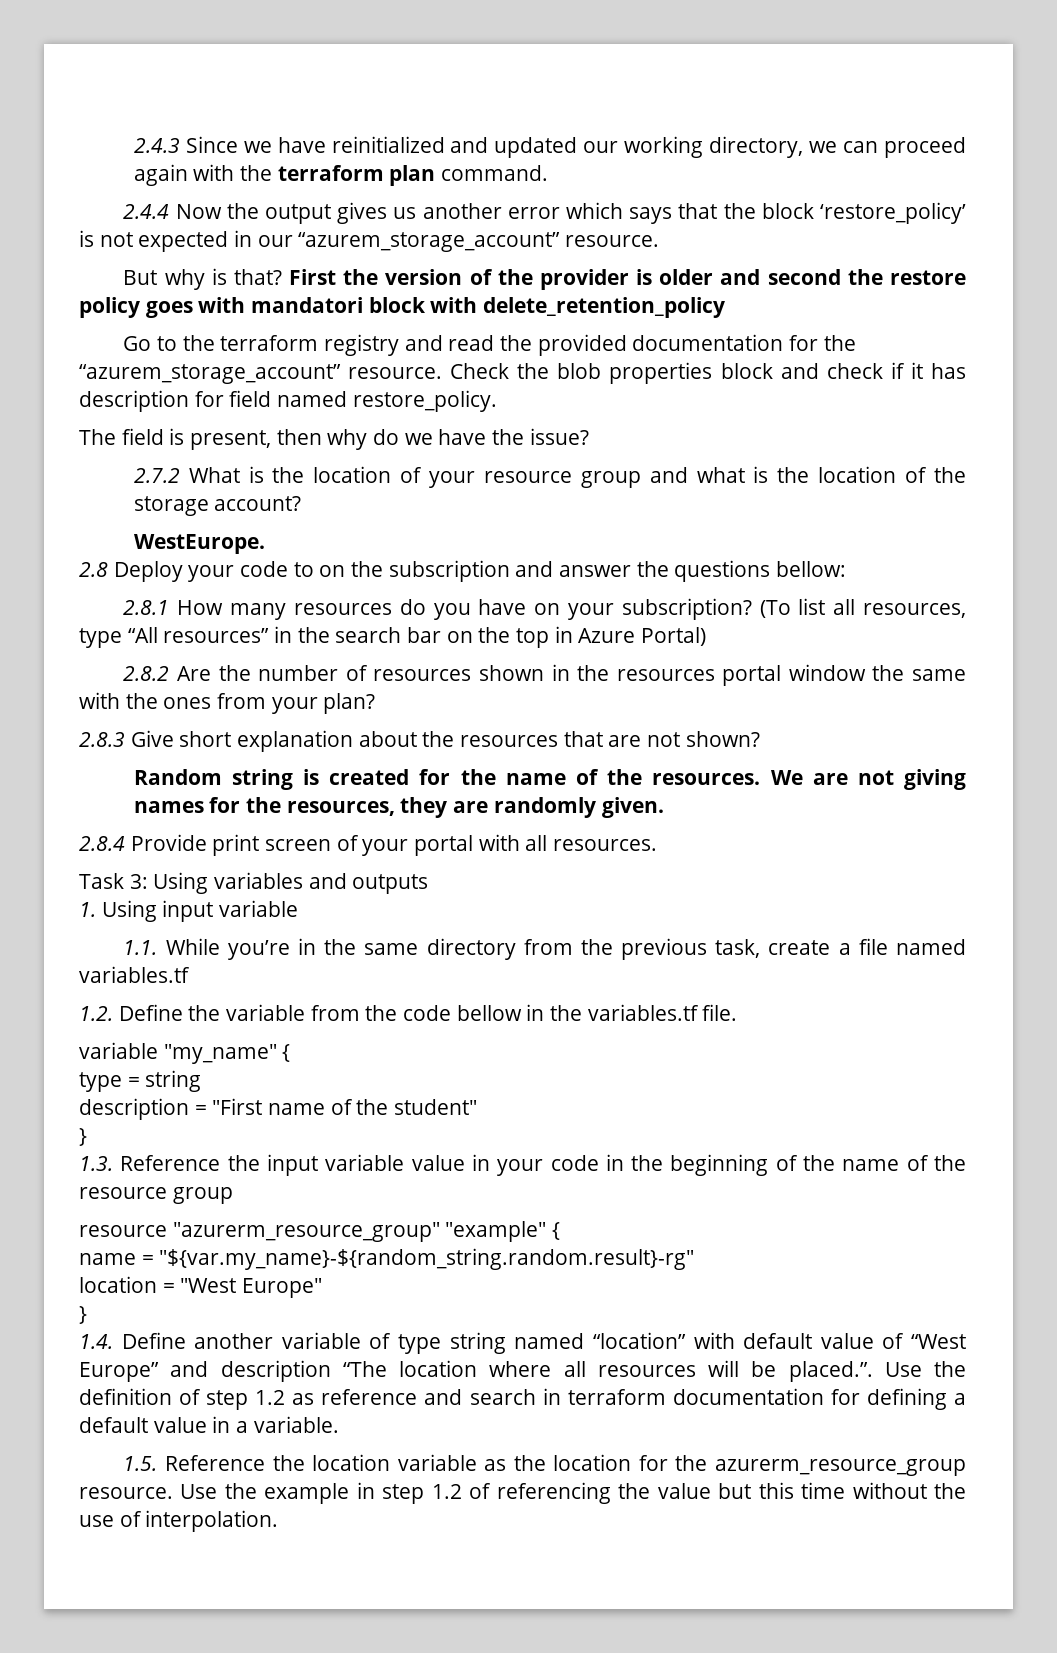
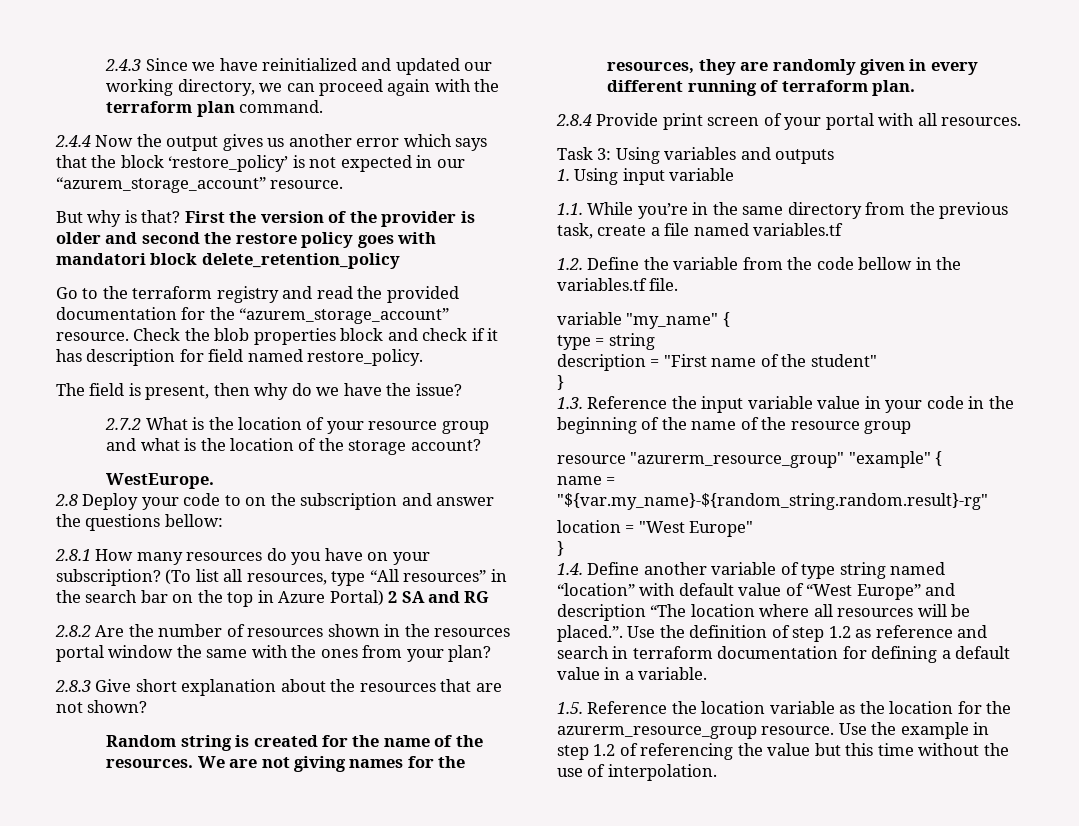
- First the version of the provider is older and second the restore policy goes with mandatori block with delete_retention_policy
+ First the version of the provider is older and second the restore policy goes with mandatori block delete_retention_policy
- (To list all resources, type “All resources” in the search bar on the top in Azure Portal)
+ (To list all resources, type “All resources” in the search bar on the top in Azure Portal) 2 SA and RG
- We are not giving names for the resources, they are randomly given.
+ We are not giving names for the resources, they are randomly given in every different running of terraform plan.

